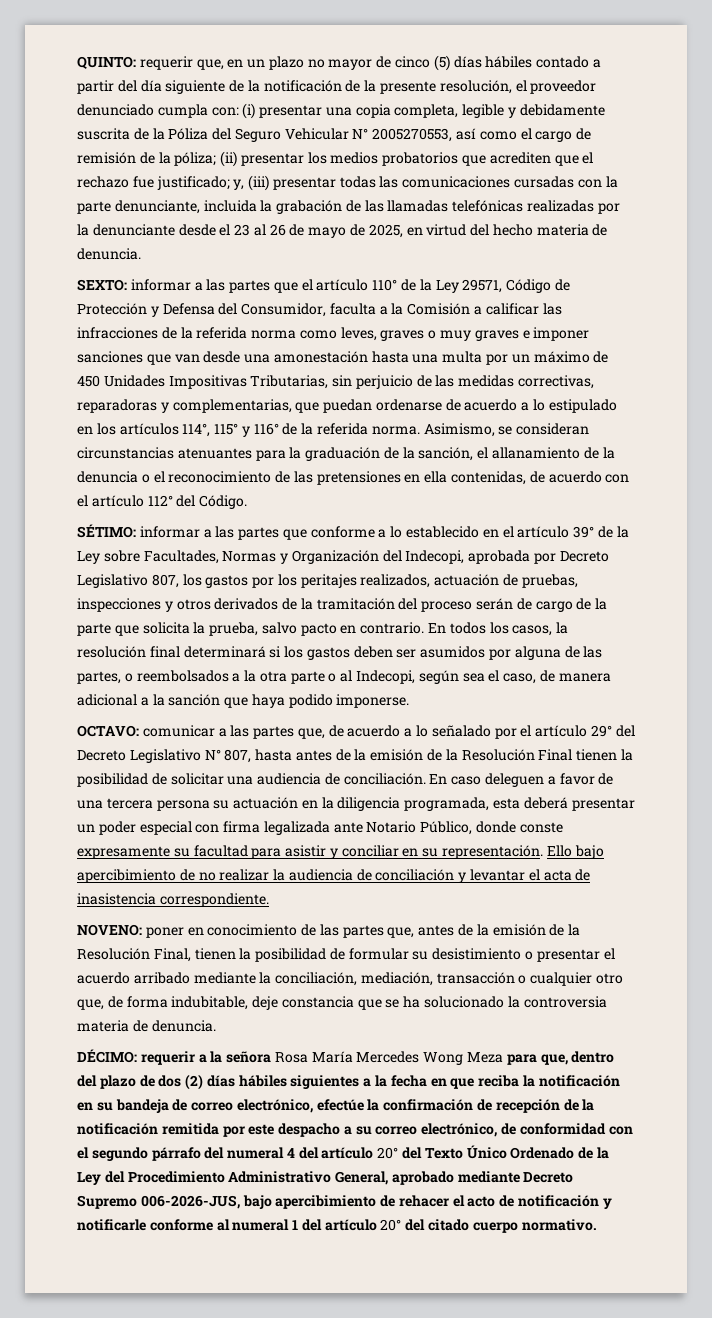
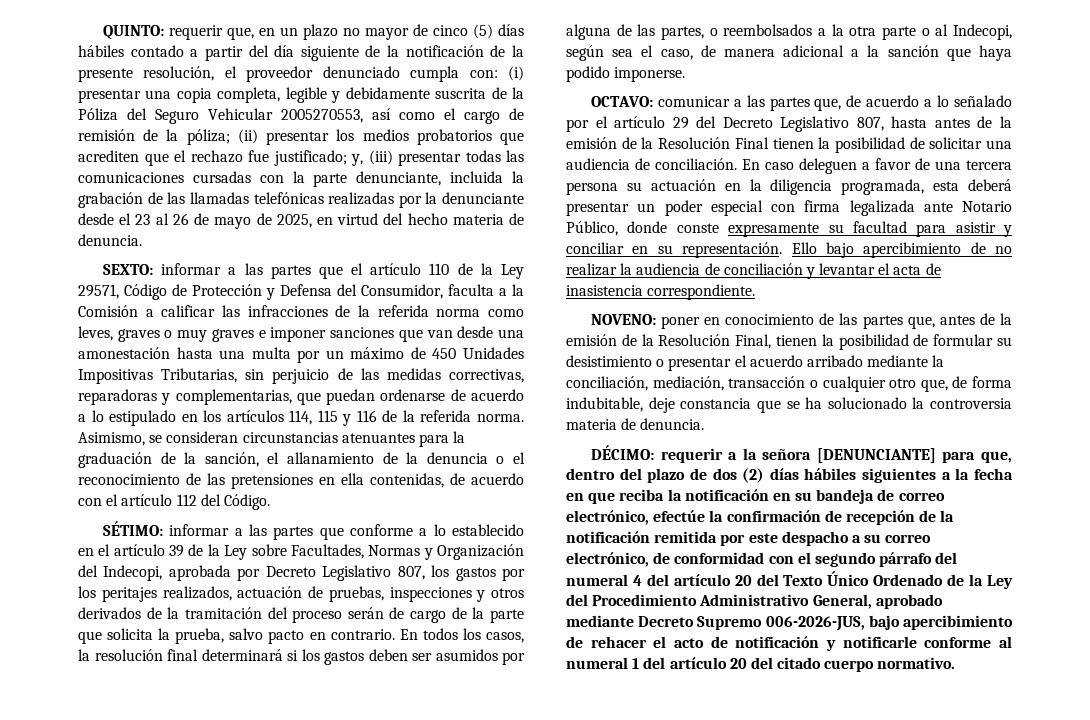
- (i) presentar una copia completa, legible y debidamente suscrita de la Póliza del Seguro Vehicular N° 2005270553, así como el cargo de remisión de la póliza;
+ (i) presentar una copia completa, legible y debidamente suscrita de la Póliza del Seguro Vehicular 2005270553, así como el cargo de remisión de la póliza;
- informar a las partes que el artículo 110° de la Ley 29571, Código de Protección y Defensa del Consumidor, faculta a la Comisión a calificar las infracciones de la referida norma como leves, graves o muy graves e imponer sanciones que van desde una amonestación hasta una multa por un máximo de 450 Unidades Impositivas Tributarias, sin perjuicio de las medidas correctivas, reparadoras y complementarias, que puedan ordenarse de acuerdo a lo estipulado en los artículos 114°, 115° y 116° de la referida norma.
+ informar a las partes que el artículo 110 de la Ley 29571, Código de Protección y Defensa del Consumidor, faculta a la Comisión a calificar las infracciones de la referida norma como leves, graves o muy graves e imponer sanciones que van desde una amonestación hasta una multa por un máximo de 450 Unidades Impositivas Tributarias, sin perjuicio de las medidas correctivas, reparadoras y complementarias, que puedan ordenarse de acuerdo a lo estipulado en los artículos 114, 115 y 116 de la referida norma.
- Asimismo, se consideran circunstancias atenuantes para la graduación de la sanción, el allanamiento de la denuncia o el reconocimiento de las pretensiones en ella contenidas, de acuerdo con el artículo 112° del Código.
+ Asimismo, se consideran circunstancias atenuantes para la graduación de la sanción, el allanamiento de la denuncia o el reconocimiento de las pretensiones en ella contenidas, de acuerdo con el artículo 112 del Código.
- SÉTIMO: informar a las partes que conforme a lo establecido en el artículo 39° de la Ley sobre Facultades, Normas y Organización del Indecopi, aprobada por Decreto Legislativo 807, los gastos por los peritajes realizados, actuación de pruebas, inspecciones y otros derivados de la tramitación del proceso serán de cargo de la parte que solicita la prueba, salvo pacto en contrario.
+ SÉTIMO: informar a las partes que conforme a lo establecido en el artículo 39 de la Ley sobre Facultades, Normas y Organización del Indecopi, aprobada por Decreto Legislativo 807, los gastos por los peritajes realizados, actuación de pruebas, inspecciones y otros derivados de la tramitación del proceso serán de cargo de la parte que solicita la prueba, salvo pacto en contrario.
- OCTAVO: comunicar a las partes que, de acuerdo a lo señalado por el artículo 29° del Decreto Legislativo N° 807, hasta antes de la emisión de la Resolución Final tienen la posibilidad de solicitar una audiencia de conciliación.
+ OCTAVO: comunicar a las partes que, de acuerdo a lo señalado por el artículo 29 del Decreto Legislativo 807, hasta antes de la emisión de la Resolución Final tienen la posibilidad de solicitar una audiencia de conciliación.
- requerir a la señora Rosa María Mercedes Wong Meza para que, dentro del plazo de dos (2) días hábiles siguientes a la fecha en que reciba la notificación en su bandeja de correo electrónico, efectúe la confirmación de recepción de la notificación remitida por este despacho a su correo electrónico, de conformidad con el segundo párrafo del numeral 4 del artículo 20° del Texto Único Ordenado de la Ley del Procedimiento Administrativo General, aprobado mediante Decreto Supremo 006-2026-JUS, bajo apercibimiento de rehacer el acto de notificación y notificarle conforme al numeral 1 del artículo 20° del citado cuerpo normativo.
+ requerir a la señora [DENUNCIANTE] para que, dentro del plazo de dos (2) días hábiles siguientes a la fecha en que reciba la notificación en su bandeja de correo electrónico, efectúe la confirmación de recepción de la notificación remitida por este despacho a su correo electrónico, de conformidad con el segundo párrafo del numeral 4 del artículo 20 del Texto Único Ordenado de la Ley del Procedimiento Administrativo General, aprobado mediante Decreto Supremo 006-2026-JUS, bajo apercibimiento de rehacer el acto de notificación y notificarle conforme al numeral 1 del artículo 20 del citado cuerpo normativo.

